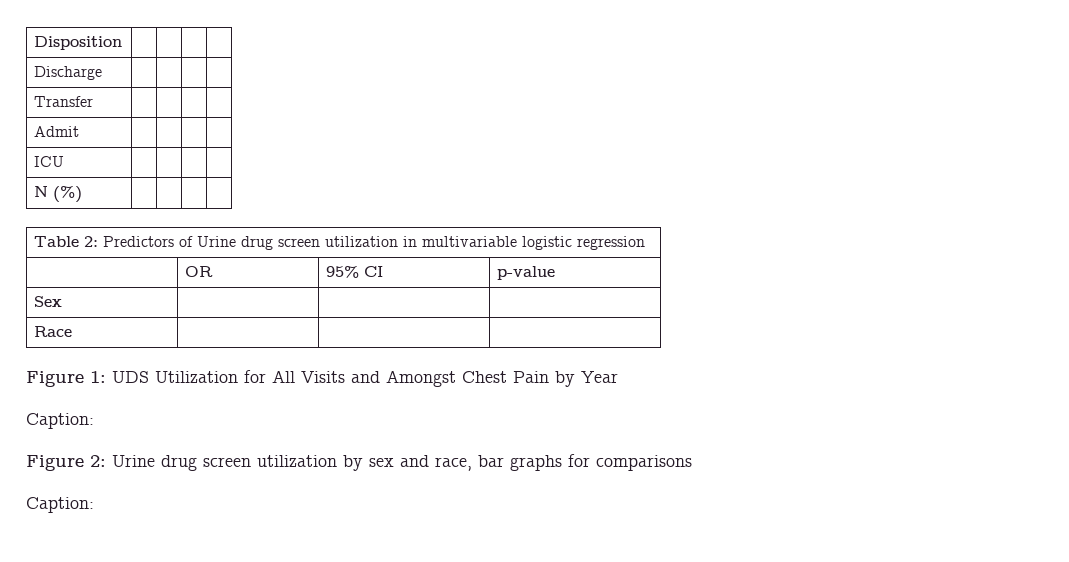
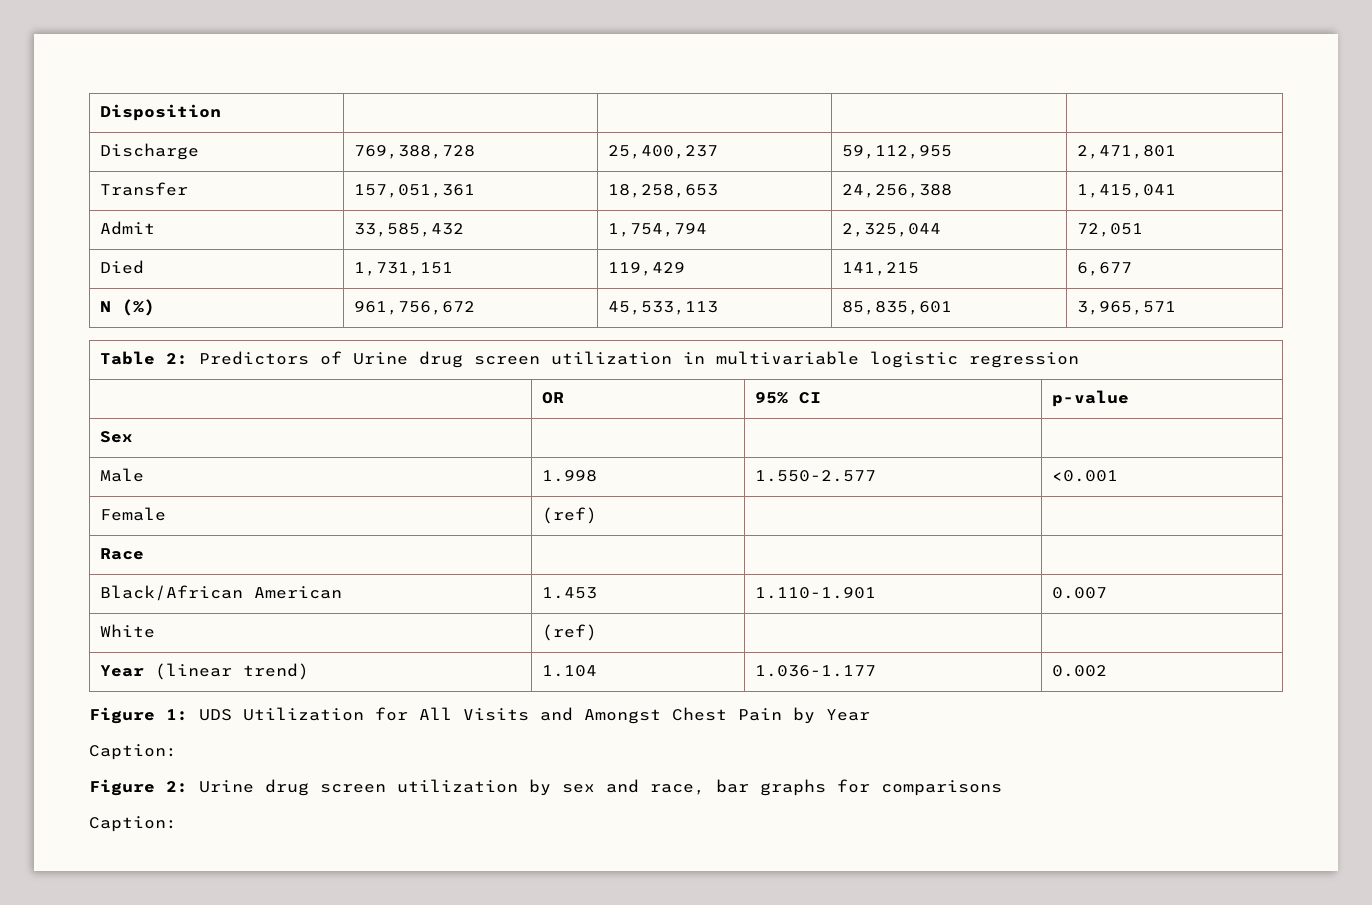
- Discharge | | | |
- Transfer | | | |
- Admit | | | |
- ICU | | | |
- N (%) | | | |
+ Discharge | 769,388,728 | 25,400,237 | 59,112,955 | 2,471,801
+ Transfer | 157,051,361 | 18,258,653 | 24,256,388 | 1,415,041
+ Admit | 33,585,432 | 1,754,794 | 2,325,044 | 72,051
+ Died | 1,731,151 | 119,429 | 141,215 | 6,677
+ N (%) | 961,756,672 | 45,533,113 | 85,835,601 | 3,965,571
+ Male | 1.998 | 1.550-2.577 | <0.001
+ Female | (ref) | |
  Race | | |
+ Black/African American | 1.453 | 1.110-1.901 | 0.007
+ White | (ref) | |
+ Year (linear trend) | 1.104 | 1.036-1.177 | 0.002

